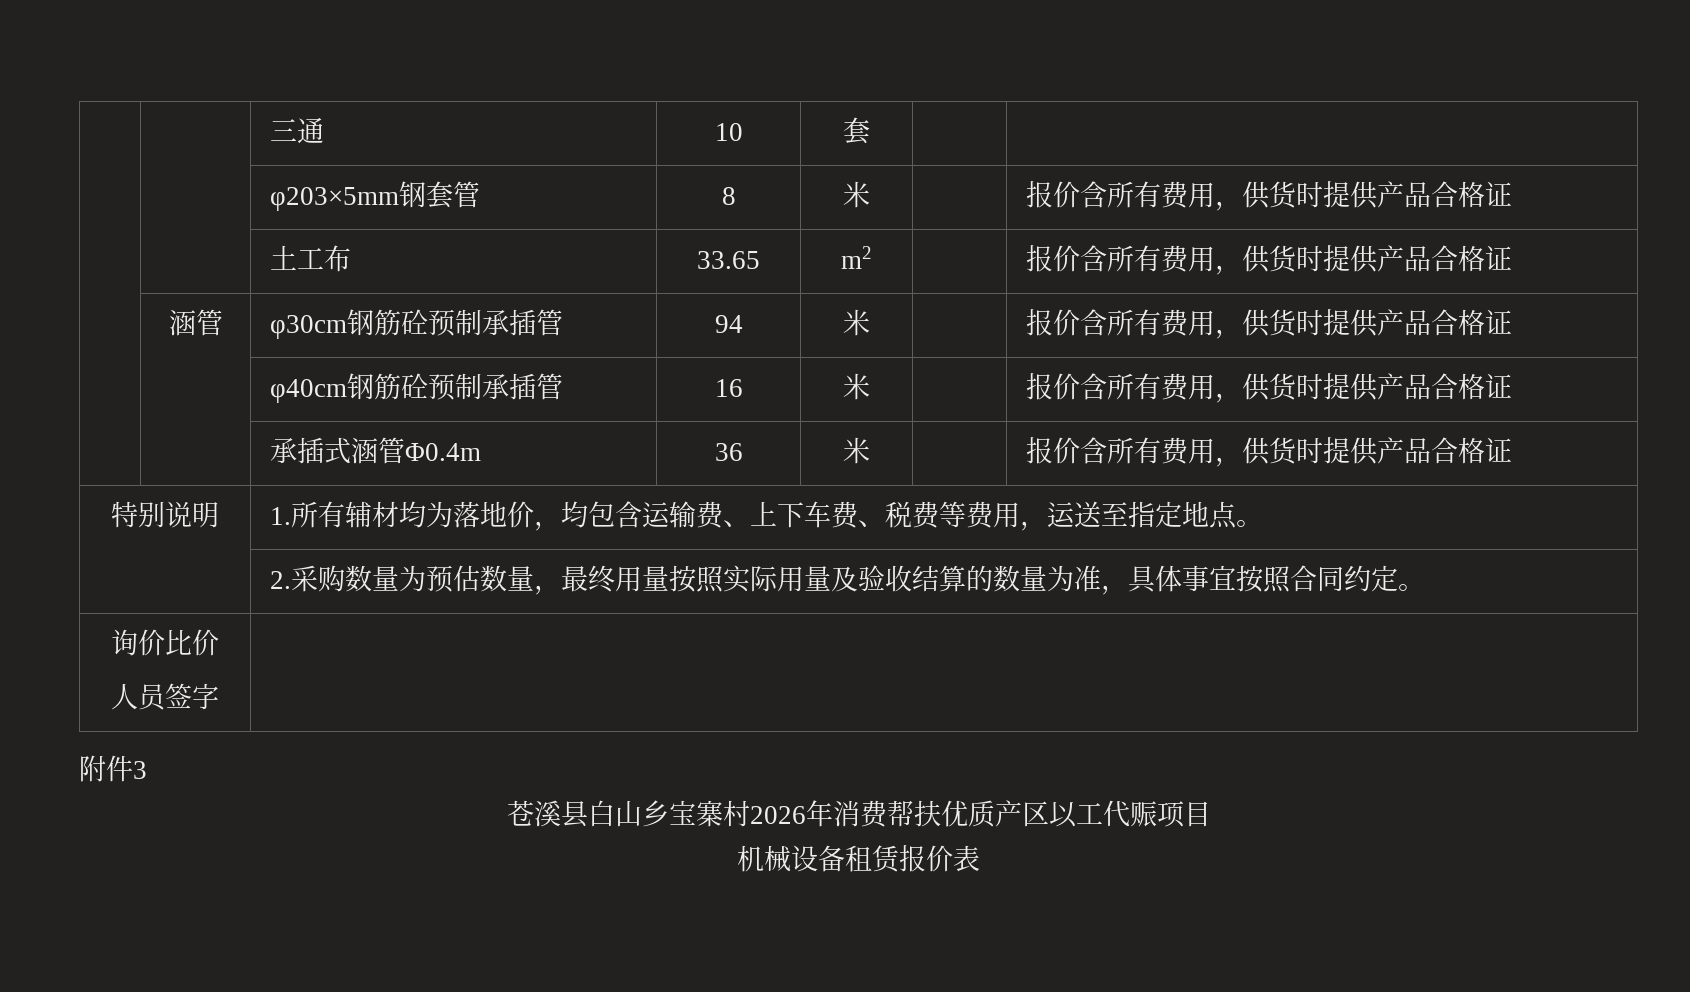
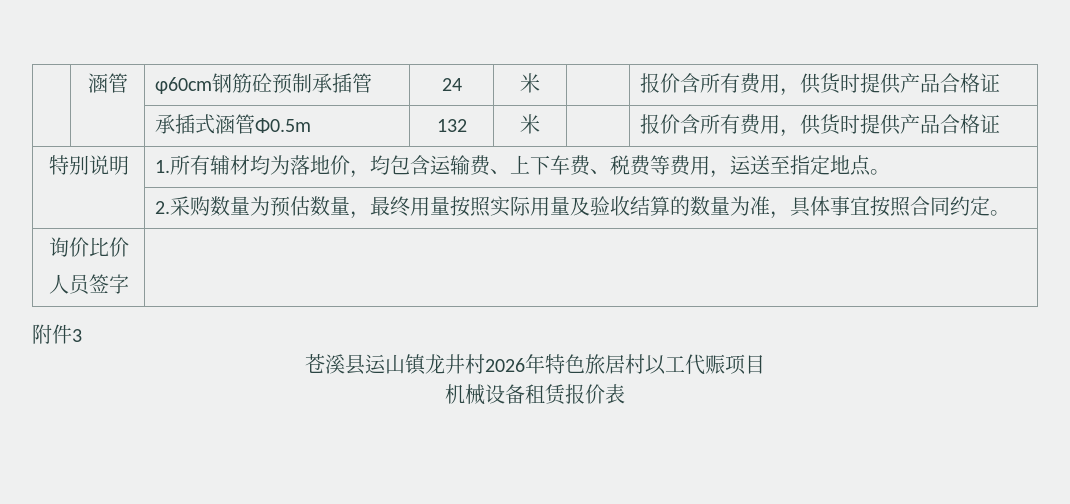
- | | 三通 | 10 | 套 | |
- | | φ203×5mm钢套管 | 8 | 米 | | 报价含所有费用，供货时提供产品合格证
- | | 土工布 | 33.65 | m2 | | 报价含所有费用，供货时提供产品合格证
- | 涵管 | φ30cm钢筋砼预制承插管 | 94 | 米 | | 报价含所有费用，供货时提供产品合格证
- | | φ40cm钢筋砼预制承插管 | 16 | 米 | | 报价含所有费用，供货时提供产品合格证
+ | 涵管 | φ60cm钢筋砼预制承插管 | 24 | 米 | | 报价含所有费用，供货时提供产品合格证
- | | 承插式涵管Φ0.4m | 36 | 米 | | 报价含所有费用，供货时提供产品合格证
+ | | 承插式涵管Φ0.5m | 132 | 米 | | 报价含所有费用，供货时提供产品合格证
- 苍溪县白山乡宝寨村2026年消费帮扶优质产区以工代赈项目
+ 苍溪县运山镇龙井村2026年特色旅居村以工代赈项目

